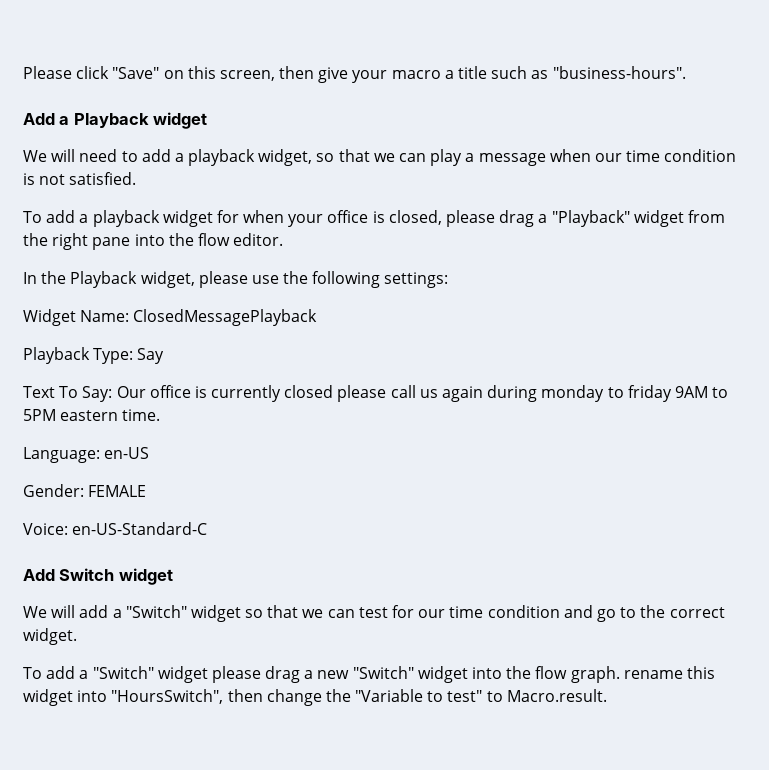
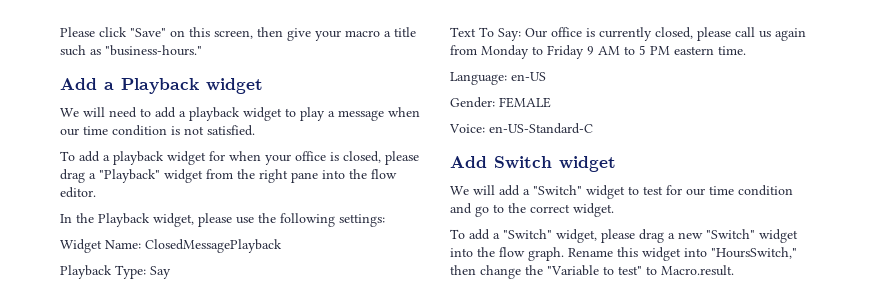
- Please click "Save" on this screen, then give your macro a title such as "business-hours".
+ Please click "Save" on this screen, then give your macro a title such as "business-hours."
- We will need to add a playback widget, so that we can play a message when our time condition is not satisfied.
+ We will need to add a playback widget to play a message when our time condition is not satisfied.
- Text To Say: Our office is currently closed please call us again during monday to friday 9AM to 5PM eastern time.
+ Text To Say: Our office is currently closed, please call us again from Monday to Friday 9 AM to 5 PM eastern time.
- We will add a "Switch" widget so that we can test for our time condition and go to the correct widget.
+ We will add a "Switch" widget to test for our time condition and go to the correct widget.
- To add a "Switch" widget please drag a new "Switch" widget into the flow graph. rename this widget into "HoursSwitch", then change the "Variable to test" to Macro.result.
+ To add a "Switch" widget, please drag a new "Switch" widget into the flow graph. Rename this widget into "HoursSwitch," then change the "Variable to test" to Macro.result.

